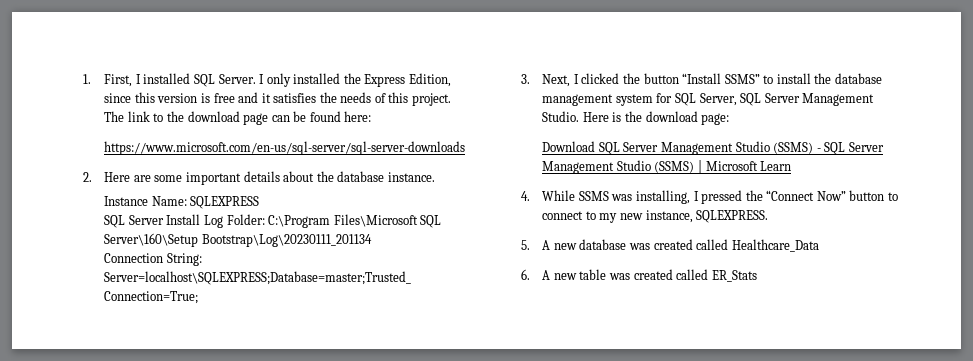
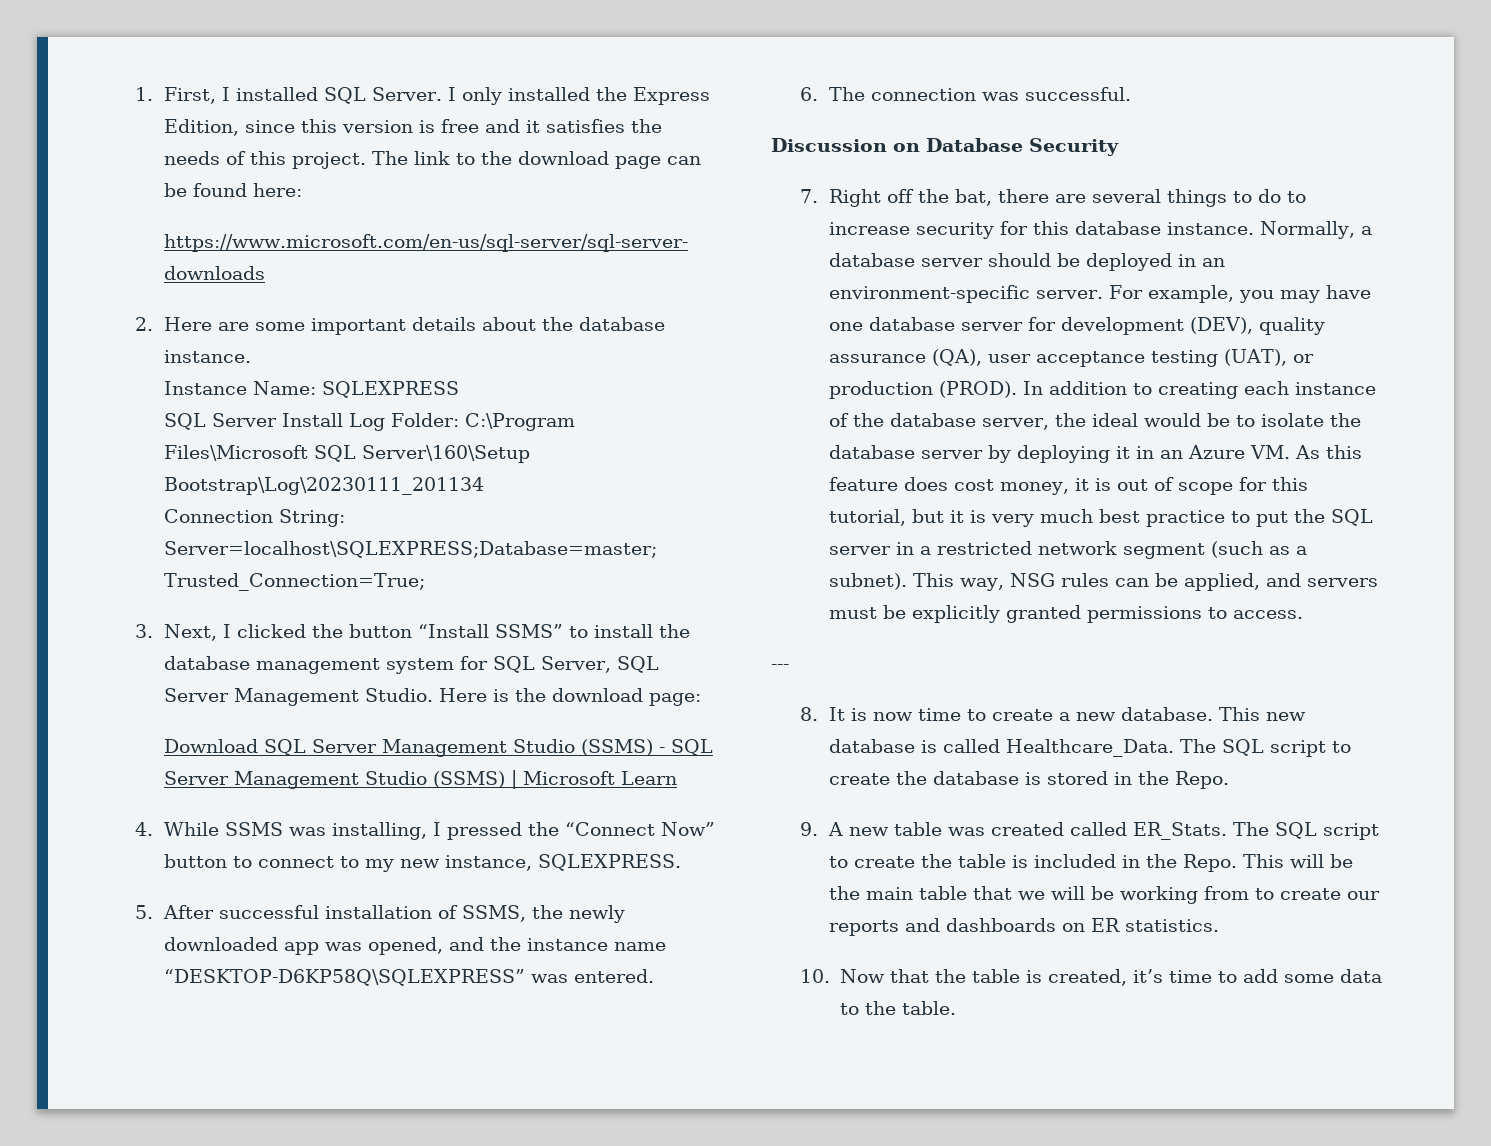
- 5. A new database was created called Healthcare_Data
- 6. A new table was created called ER_Stats
+ 5. After successful installation of SSMS, the newly downloaded app was opened, and the instance name “DESKTOP-D6KP58Q\SQLEXPRESS” was entered.
+ 6. The connection was successful.
+ Discussion on Database Security
+ 7. Right off the bat, there are several things to do to increase security for this database instance. Normally, a database server should be deployed in an environment-specific server. For example, you may have one database server for development (DEV), quality assurance (QA), user acceptance testing (UAT), or production (PROD). In addition to creating each instance of the database server, the ideal would be to isolate the database server by deploying it in an Azure VM. As this feature does cost money, it is out of scope for this tutorial, but it is very much best practice to put the SQL server in a restricted network segment (such as a subnet). This way, NSG rules can be applied, and servers must be explicitly granted permissions to access.
+ ---
+ 8. It is now time to create a new database. This new database is called Healthcare_Data. The SQL script to create the database is stored in the Repo.
+ 9. A new table was created called ER_Stats. The SQL script to create the table is included in the Repo. This will be the main table that we will be working from to create our reports and dashboards on ER statistics.
+ 10. Now that the table is created, it’s time to add some data to the table.

